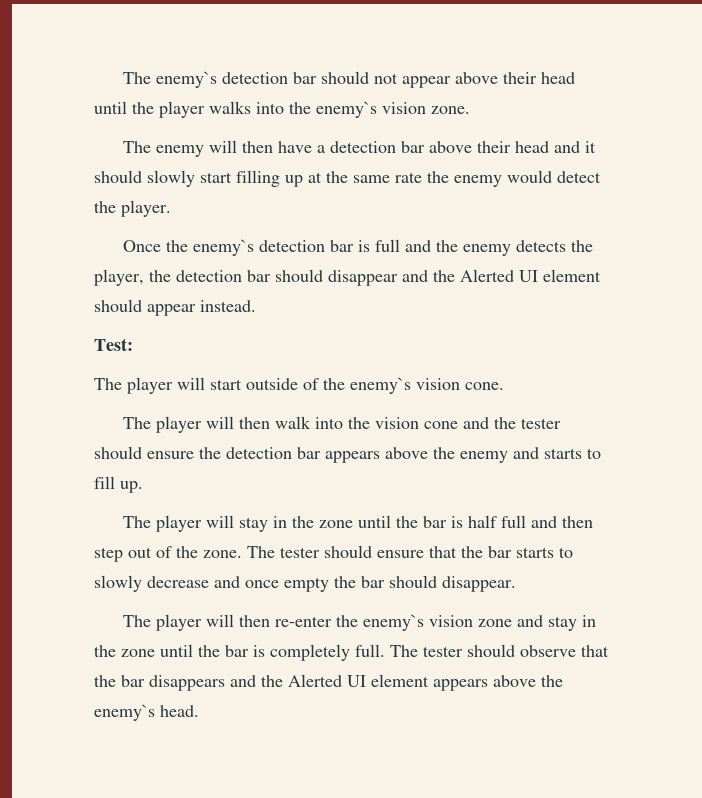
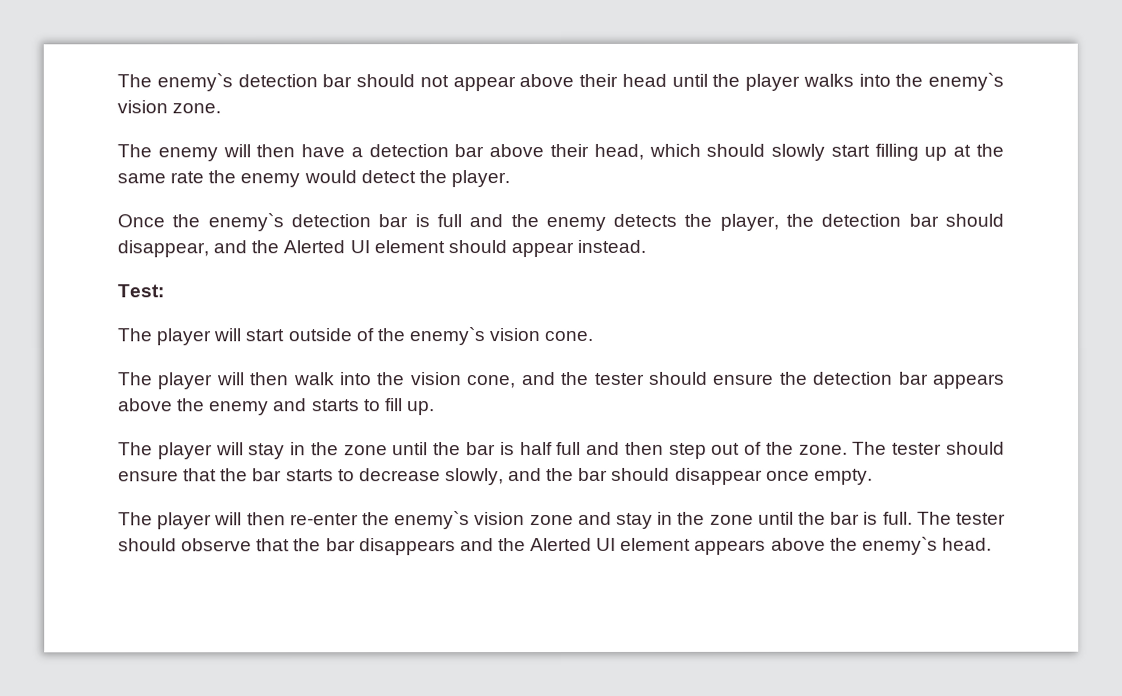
- The enemy will then have a detection bar above their head and it should slowly start filling up at the same rate the enemy would detect the player.
+ The enemy will then have a detection bar above their head, which should slowly start filling up at the same rate the enemy would detect the player.
- Once the enemy`s detection bar is full and the enemy detects the player, the detection bar should disappear and the Alerted UI element should appear instead.
+ Once the enemy`s detection bar is full and the enemy detects the player, the detection bar should disappear, and the Alerted UI element should appear instead.
- The player will then walk into the vision cone and the tester should ensure the detection bar appears above the enemy and starts to fill up.
+ The player will then walk into the vision cone, and the tester should ensure the detection bar appears above the enemy and starts to fill up.
- The tester should ensure that the bar starts to slowly decrease and once empty the bar should disappear.
+ The tester should ensure that the bar starts to decrease slowly, and the bar should disappear once empty.
- The player will then re-enter the enemy`s vision zone and stay in the zone until the bar is completely full.
+ The player will then re-enter the enemy`s vision zone and stay in the zone until the bar is full.

